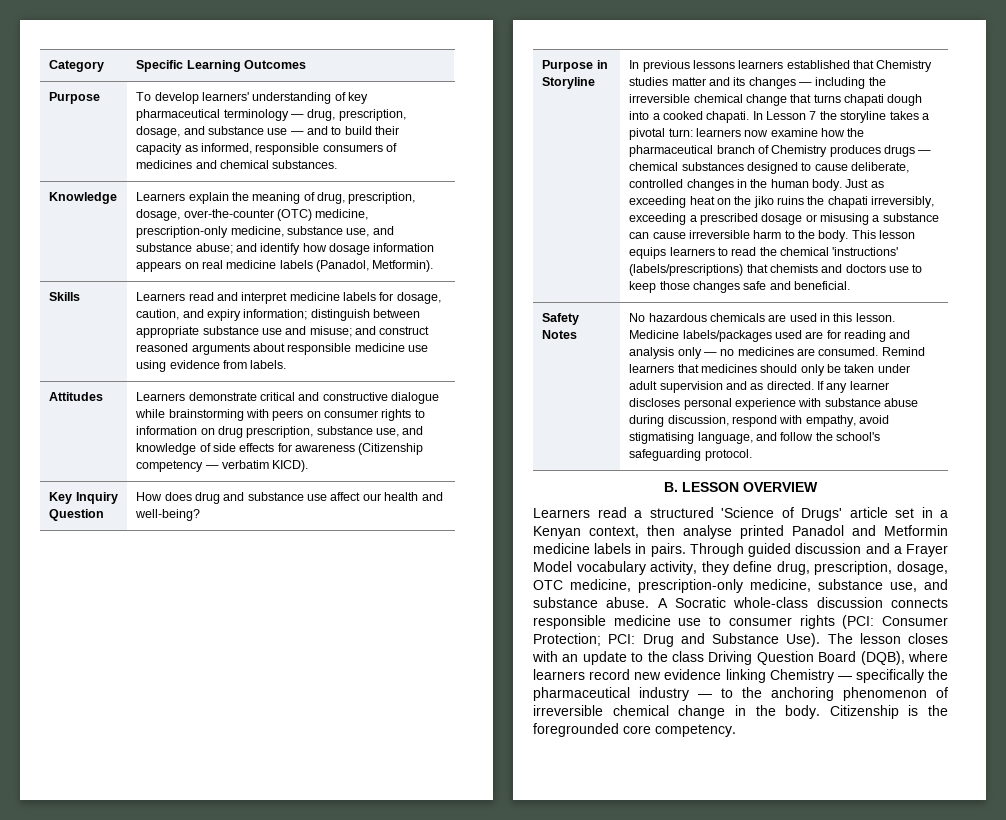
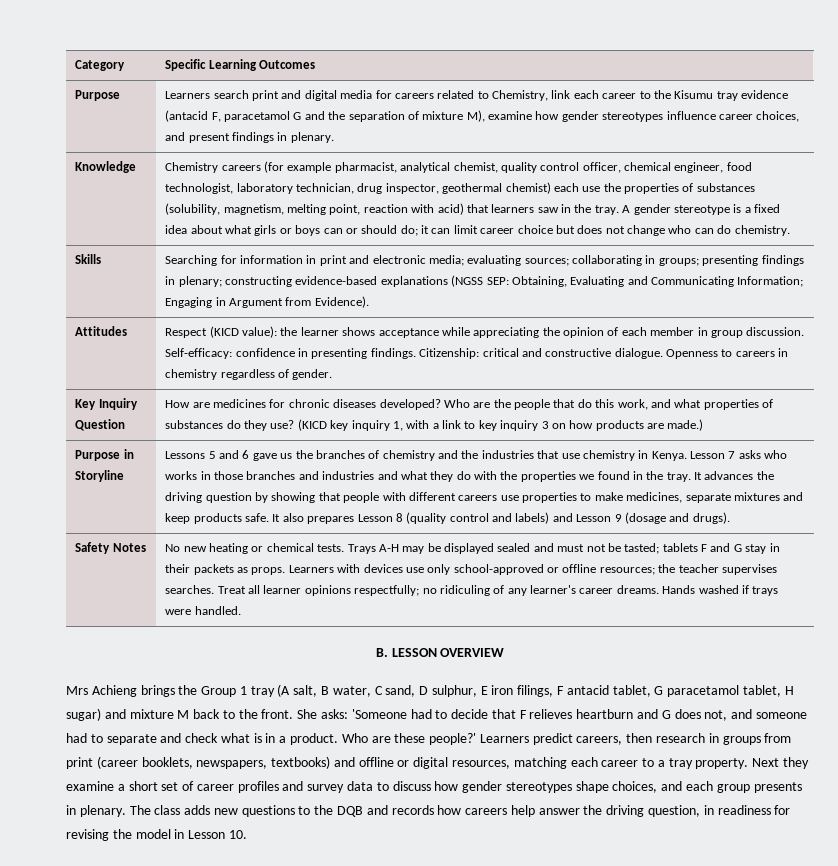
- To develop learners' understanding of key pharmaceutical terminology — drug, prescription, dosage, and substance use — and to build their capacity as informed, responsible consumers of medicines and chemical substances.
- Knowledge | Learners explain the meaning of drug, prescription, dosage, over-the-counter (OTC) medicine, prescription-only medicine, substance use, and substance abuse; and identify how dosage information appears on real medicine labels (Panadol, Metformin).
- Skills | Learners read and interpret medicine labels for dosage, caution, and expiry information; distinguish between appropriate substance use and misuse; and construct reasoned arguments about responsible medicine use using evidence from labels.
- Attitudes | Learners demonstrate critical and constructive dialogue while brainstorming with peers on consumer rights to information on drug prescription, substance use, and knowledge of side effects for awareness (Citizenship competency — verbatim KICD).
- Key Inquiry Question | How does drug and substance use affect our health and well-being?
- Purpose in Storyline | In previous lessons learners established that Chemistry studies matter and its changes — including the irreversible chemical change that turns chapati dough into a cooked chapati. In Lesson 7 the storyline takes a pivotal turn: learners now examine how the pharmaceutical branch of Chemistry produces drugs — chemical substances designed to cause deliberate, controlled changes in the human body. Just as exceeding heat on the jiko ruins the chapati irreversibly, exceeding a prescribed dosage or misusing a substance can cause irreversible harm to the body. This lesson equips learners to read the chemical 'instructions' (labels/prescriptions) that chemists and doctors use to keep those changes safe and beneficial.
- Safety Notes | No hazardous chemicals are used in this lesson. Medicine labels/packages used are for reading and analysis only — no medicines are consumed. Remind learners that medicines should only be taken under adult supervision and as directed. If any learner discloses personal experience with substance abuse during discussion, respond with empathy, avoid stigmatising language, and follow the school's safeguarding protocol.
+ Learners search print and digital media for careers related to Chemistry, link each career to the Kisumu tray evidence (antacid F, paracetamol G and the separation of mixture M), examine how gender stereotypes influence career choices, and present findings in plenary.
+ Knowledge | Chemistry careers (for example pharmacist, analytical chemist, quality control officer, chemical engineer, food technologist, laboratory technician, drug inspector, geothermal chemist) each use the properties of substances (solubility, magnetism, melting point, reaction with acid) that learners saw in the tray. A gender stereotype is a fixed idea about what girls or boys can or should do; it can limit career choice but does not change who can do chemistry.
+ Skills | Searching for information in print and electronic media; evaluating sources; collaborating in groups; presenting findings in plenary; constructing evidence-based explanations (NGSS SEP: Obtaining, Evaluating and Communicating Information; Engaging in Argument from Evidence).
+ Attitudes | Respect (KICD value): the learner shows acceptance while appreciating the opinion of each member in group discussion. Self-efficacy: confidence in presenting findings. Citizenship: critical and constructive dialogue. Openness to careers in chemistry regardless of gender.
+ Key Inquiry Question | How are medicines for chronic diseases developed? Who are the people that do this work, and what properties of substances do they use? (KICD key inquiry 1, with a link to key inquiry 3 on how products are made.)
+ Purpose in Storyline | Lessons 5 and 6 gave us the branches of chemistry and the industries that use chemistry in Kenya. Lesson 7 asks who works in those branches and industries and what they do with the properties we found in the tray. It advances the driving question by showing that people with different careers use properties to make medicines, separate mixtures and keep products safe. It also prepares Lesson 8 (quality control and labels) and Lesson 9 (dosage and drugs).
+ Safety Notes | No new heating or chemical tests. Trays A-H may be displayed sealed and must not be tasted; tablets F and G stay in their packets as props. Learners with devices use only school-approved or offline resources; the teacher supervises searches. Treat all learner opinions respectfully; no ridiculing of any learner's career dreams. Hands washed if trays were handled.
  B. LESSON OVERVIEW
- Learners read a structured 'Science of Drugs' article set in a Kenyan context, then analyse printed Panadol and Metformin medicine labels in pairs. Through guided discussion and a Frayer Model vocabulary activity, they define drug, prescription, dosage, OTC medicine, prescription-only medicine, substance use, and substance abuse. A Socratic whole-class discussion connects responsible medicine use to consumer rights (PCI: Consumer Protection; PCI: Drug and Substance Use). The lesson closes with an update to the class Driving Question Board (DQB), where learners record new evidence linking Chemistry — specifically the pharmaceutical industry — to the anchoring phenomenon of irreversible chemical change in the body. Citizenship is the foregrounded core competency.
+ Mrs Achieng brings the Group 1 tray (A salt, B water, C sand, D sulphur, E iron filings, F antacid tablet, G paracetamol tablet, H sugar) and mixture M back to the front. She asks: 'Someone had to decide that F relieves heartburn and G does not, and someone had to separate and check what is in a product. Who are these people?' Learners predict careers, then research in groups from print (career booklets, newspapers, textbooks) and offline or digital resources, matching each career to a tray property. Next they examine a short set of career profiles and survey data to discuss how gender stereotypes shape choices, and each group presents in plenary. The class adds new questions to the DQB and records how careers help answer the driving question, in readiness for revising the model in Lesson 10.

